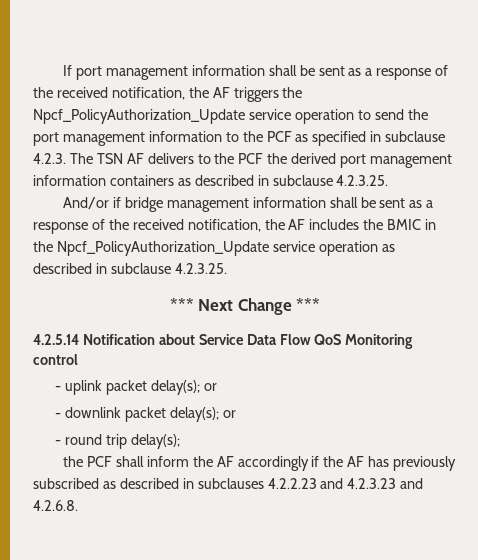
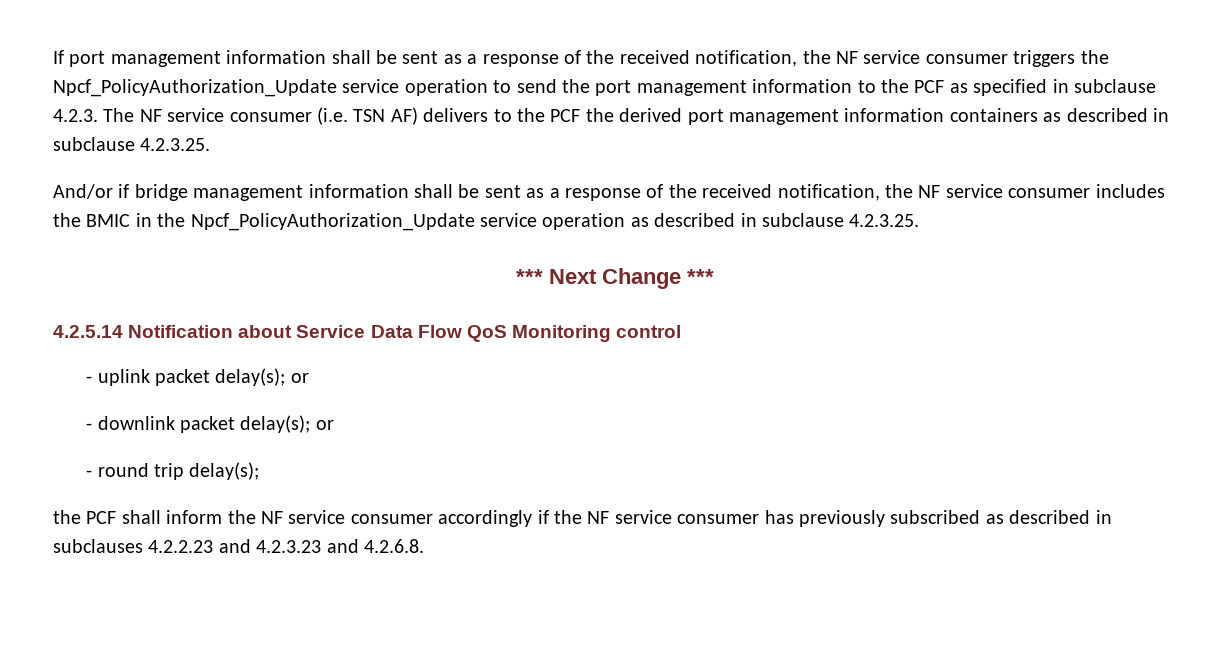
- If port management information shall be sent as a response of the received notification, the AF triggers the Npcf_PolicyAuthorization_Update service operation to send the port management information to the PCF as specified in subclause 4.2.3. The TSN AF delivers to the PCF the derived port management information containers as described in subclause 4.2.3.25.
+ If port management information shall be sent as a response of the received notification, the NF service consumer triggers the Npcf_PolicyAuthorization_Update service operation to send the port management information to the PCF as specified in subclause 4.2.3. The NF service consumer (i.e. TSN AF) delivers to the PCF the derived port management information containers as described in subclause 4.2.3.25.
- And/or if bridge management information shall be sent as a response of the received notification, the AF includes the BMIC in the Npcf_PolicyAuthorization_Update service operation as described in subclause 4.2.3.25.
+ And/or if bridge management information shall be sent as a response of the received notification, the NF service consumer includes the BMIC in the Npcf_PolicyAuthorization_Update service operation as described in subclause 4.2.3.25.
- the PCF shall inform the AF accordingly if the AF has previously subscribed as described in subclauses 4.2.2.23 and 4.2.3.23 and 4.2.6.8.
+ the PCF shall inform the NF service consumer accordingly if the NF service consumer has previously subscribed as described in subclauses 4.2.2.23 and 4.2.3.23 and 4.2.6.8.

